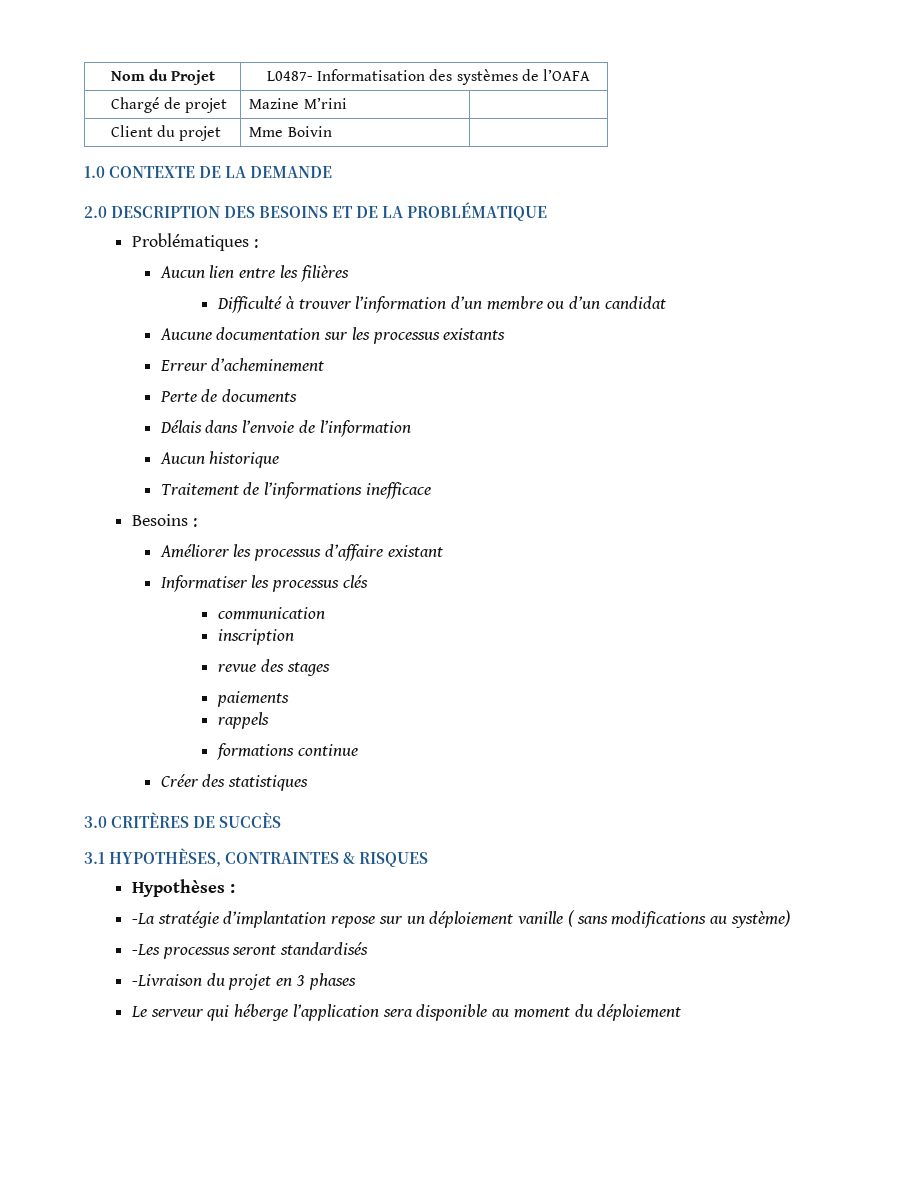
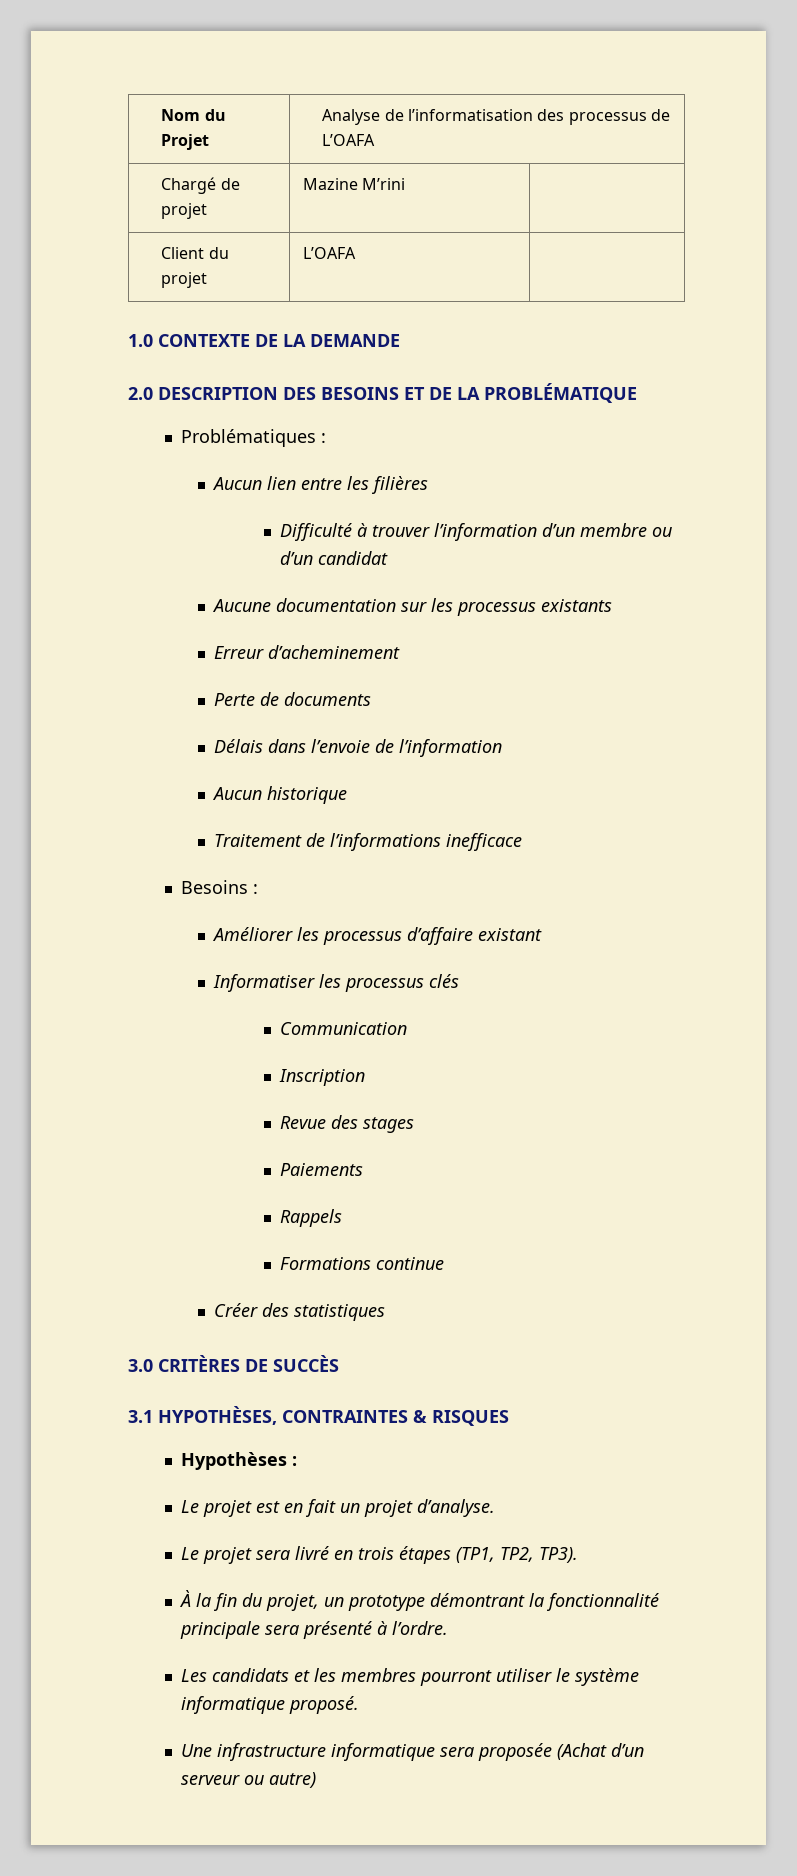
- Nom du Projet | L0487- Informatisation des systèmes de l’OAFA
+ Nom du Projet | Analyse de l’informatisation des processus de L’OAFA
- Client du projet | Mme Boivin |
+ Client du projet | L’OAFA |
- communication
- inscription
- revue des stages
+ Communication
+ Inscription
+ Revue des stages
- paiements
- rappels
- formations continue
+ Paiements
+ Rappels
+ Formations continue
- -La stratégie d’implantation repose sur un déploiement vanille ( sans modifications au système)
- -Les processus seront standardisés
- -Livraison du projet en 3 phases
- Le serveur qui héberge l’application sera disponible au moment du déploiement
+ Le projet est en fait un projet d’analyse.
+ Le projet sera livré en trois étapes (TP1, TP2, TP3).
+ À la fin du projet, un prototype démontrant la fonctionnalité principale sera présenté à l’ordre.
+ Les candidats et les membres pourront utiliser le système informatique proposé.
+ Une infrastructure informatique sera proposée (Achat d’un serveur ou autre)

